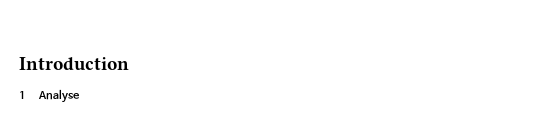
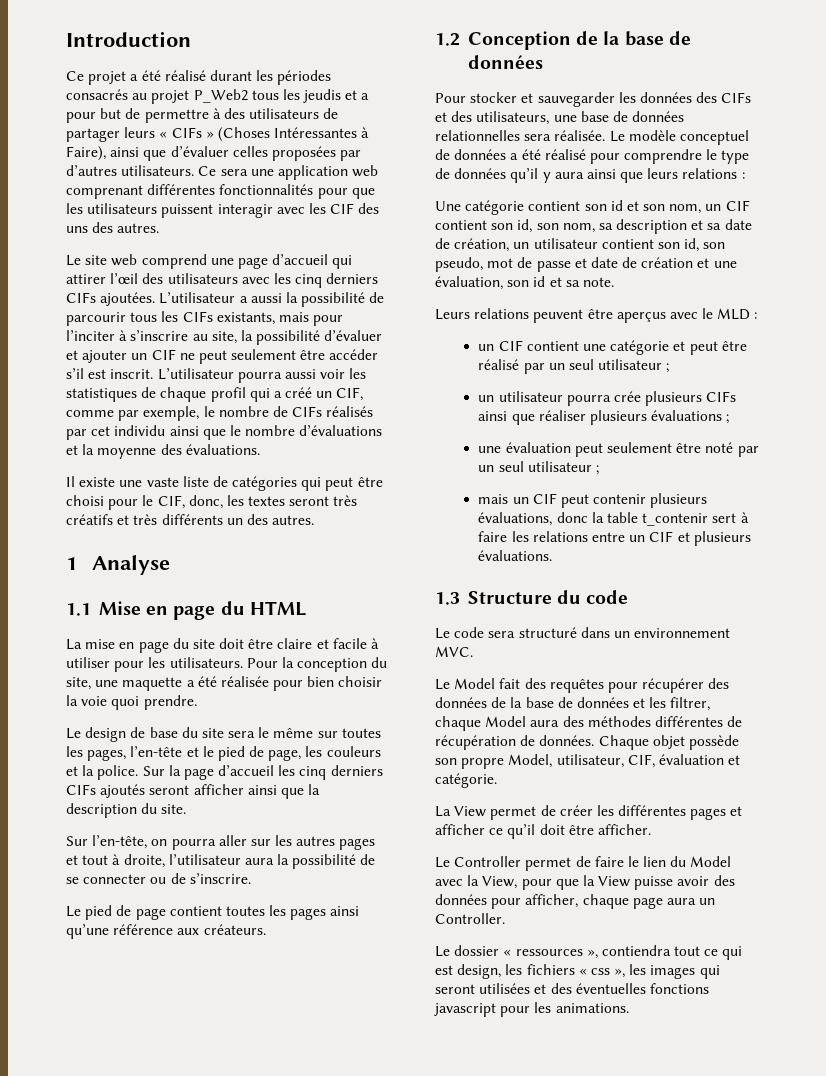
+ Ce projet a été réalisé durant les périodes consacrés au projet P_Web2 tous les jeudis et a pour but de permettre à des utilisateurs de partager leurs « CIFs » (Choses Intéressantes à Faire), ainsi que d’évaluer celles proposées par d’autres utilisateurs. Ce sera une application web comprenant différentes fonctionnalités pour que les utilisateurs puissent interagir avec les CIF des uns des autres.
+ Le site web comprend une page d’accueil qui attirer l’œil des utilisateurs avec les cinq derniers CIFs ajoutées. L’utilisateur a aussi la possibilité de parcourir tous les CIFs existants, mais pour l’inciter à s’inscrire au site, la possibilité d’évaluer et ajouter un CIF ne peut seulement être accéder s’il est inscrit. L’utilisateur pourra aussi voir les statistiques de chaque profil qui a créé un CIF, comme par exemple, le nombre de CIFs réalisés par cet individu ainsi que le nombre d’évaluations et la moyenne des évaluations.
+ Il existe une vaste liste de catégories qui peut être choisi pour le CIF, donc, les textes seront très créatifs et très différents un des autres.
  1 Analyse
+ 1.1 Mise en page du HTML
+ La mise en page du site doit être claire et facile à utiliser pour les utilisateurs. Pour la conception du site, une maquette a été réalisée pour bien choisir la voie quoi prendre.
+ Le design de base du site sera le même sur toutes les pages, l’en-tête et le pied de page, les couleurs et la police. Sur la page d’accueil les cinq derniers CIFs ajoutés seront afficher ainsi que la description du site.
+ Sur l’en-tête, on pourra aller sur les autres pages et tout à droite, l’utilisateur aura la possibilité de se connecter ou de s’inscrire.
+ Le pied de page contient toutes les pages ainsi qu’une référence aux créateurs.
+ 1.2 Conception de la base de données
+ Pour stocker et sauvegarder les données des CIFs et des utilisateurs, une base de données relationnelles sera réalisée. Le modèle conceptuel de données a été réalisé pour comprendre le type de données qu’il y aura ainsi que leurs relations :
+ Une catégorie contient son id et son nom, un CIF contient son id, son nom, sa description et sa date de création, un utilisateur contient son id, son pseudo, mot de passe et date de création et une évaluation, son id et sa note.
+ Leurs relations peuvent être aperçus avec le MLD :
+ un CIF contient une catégorie et peut être réalisé par un seul utilisateur ;
+ un utilisateur pourra crée plusieurs CIFs ainsi que réaliser plusieurs évaluations ;
+ une évaluation peut seulement être noté par un seul utilisateur ;
+ mais un CIF peut contenir plusieurs évaluations, donc la table t_contenir sert à faire les relations entre un CIF et plusieurs évaluations.
+ 1.3 Structure du code
+ Le code sera structuré dans un environnement MVC.
+ Le Model fait des requêtes pour récupérer des données de la base de données et les filtrer, chaque Model aura des méthodes différentes de récupération de données. Chaque objet possède son propre Model, utilisateur, CIF, évaluation et catégorie.
+ La View permet de créer les différentes pages et afficher ce qu’il doit être afficher.
+ Le Controller permet de faire le lien du Model avec la View, pour que la View puisse avoir des données pour afficher, chaque page aura un Controller.
+ Le dossier « ressources », contiendra tout ce qui est design, les fichiers « css », les images qui seront utilisées et des éventuelles fonctions javascript pour les animations.

